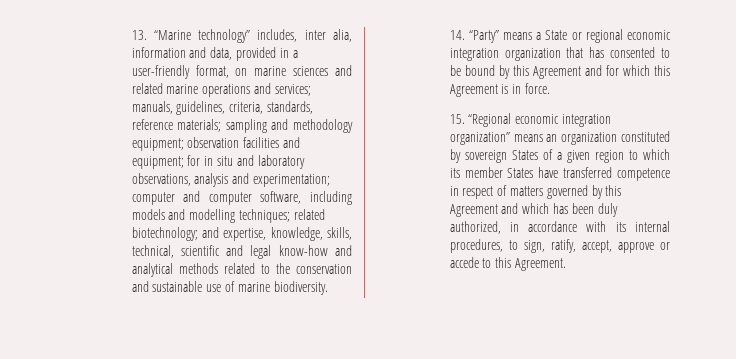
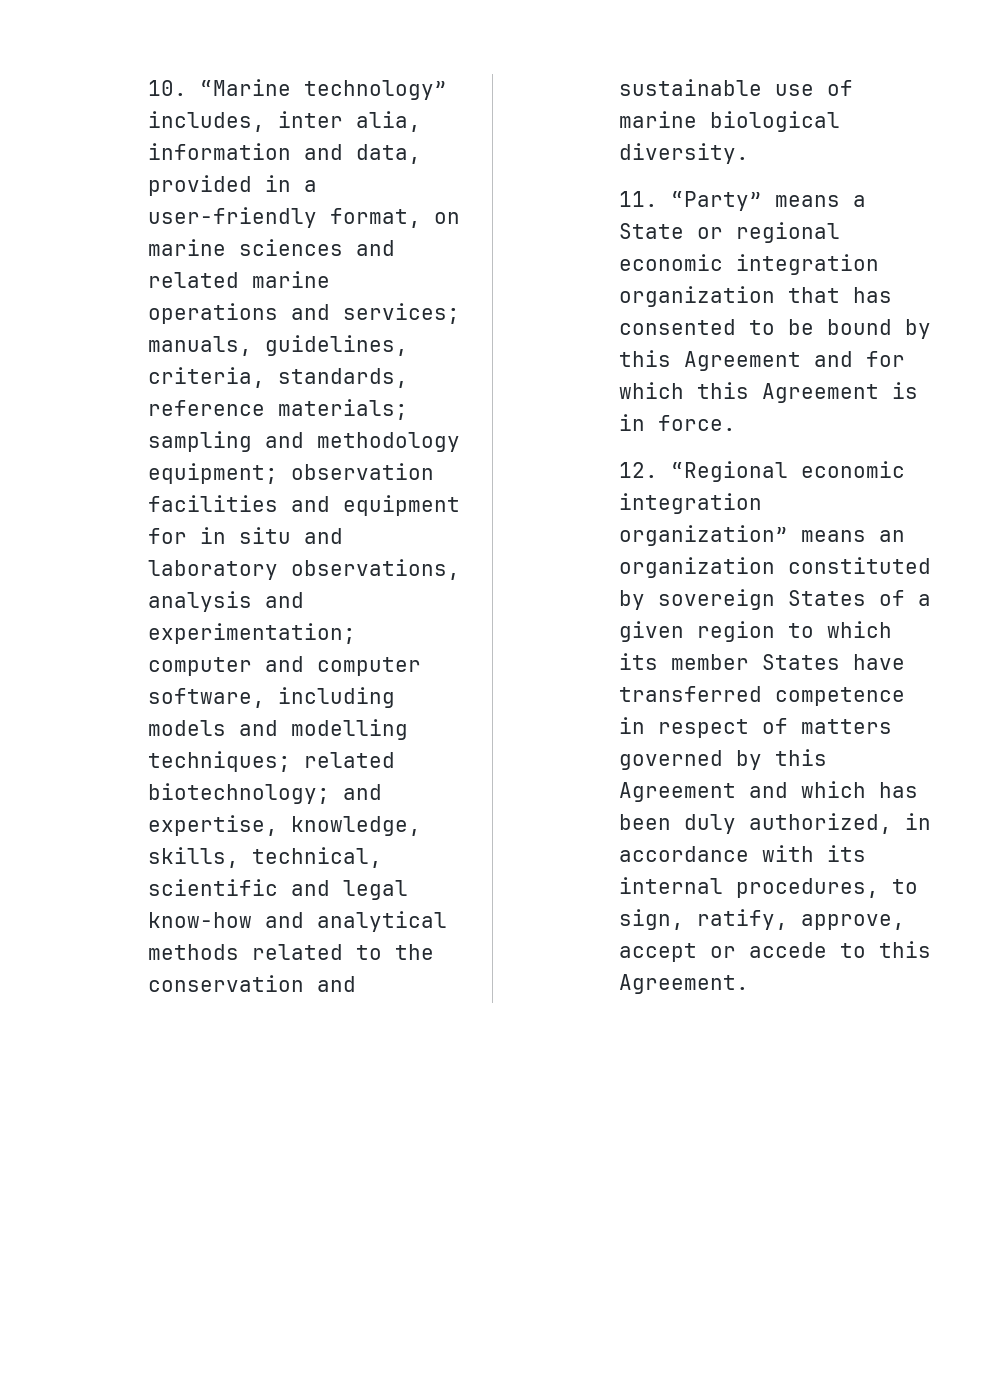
- 13. “Marine technology” includes, inter alia, information and data, provided in a user-friendly format, on marine sciences and related marine operations and services;
+ 10. “Marine technology” includes, inter alia, information and data, provided in a user-friendly format, on marine sciences and related marine operations and services;
- observation facilities and equipment; for in situ and laboratory observations, analysis and experimentation;
+ observation facilities and equipment for in situ and laboratory observations, analysis and experimentation;
- and expertise, knowledge, skills, technical, scientific and legal know-how and analytical methods related to the conservation and sustainable use of marine biodiversity.
- 14. “Party” means a State or regional economic integration organization that has consented to be bound by this Agreement and for which this Agreement is in force.
+ and expertise, knowledge, skills, technical, scientific and legal know-how and analytical methods related to the conservation and sustainable use of marine biological diversity.
+ 11. “Party” means a State or regional economic integration organization that has consented to be bound by this Agreement and for which this Agreement is in force.
- 15. “Regional economic integration organization” means an organization constituted by sovereign States of a given region to which its member States have transferred competence in respect of matters governed by this Agreement and which has been duly authorized, in accordance with its internal procedures, to sign, ratify, accept, approve or accede to this Agreement.
+ 12. “Regional economic integration organization” means an organization constituted by sovereign States of a given region to which its member States have transferred competence in respect of matters governed by this Agreement and which has been duly authorized, in accordance with its internal procedures, to sign, ratify, approve, accept or accede to this Agreement.

